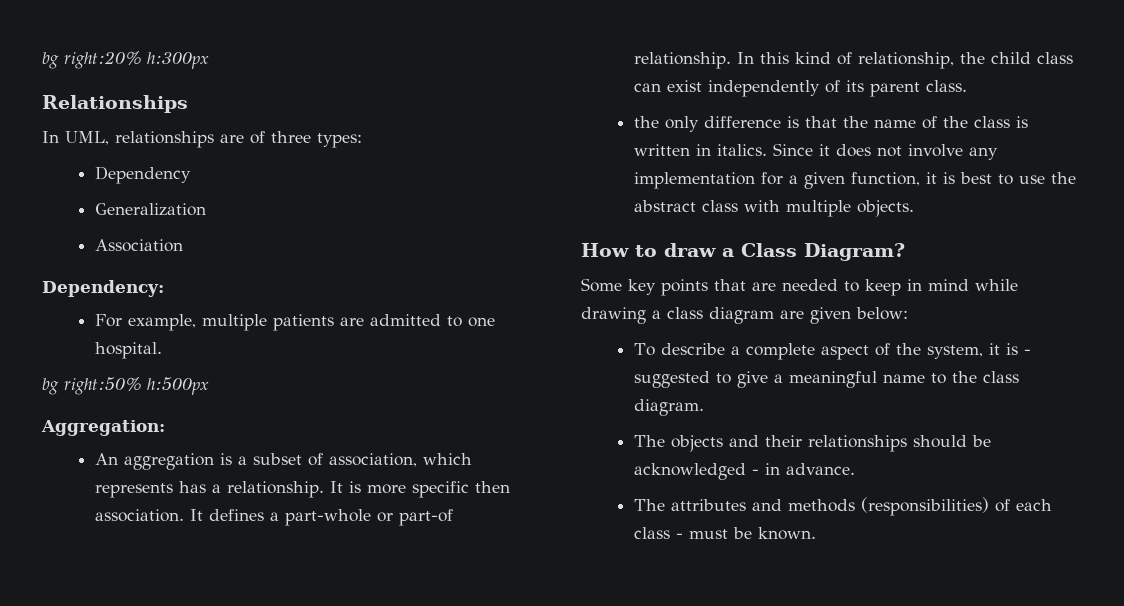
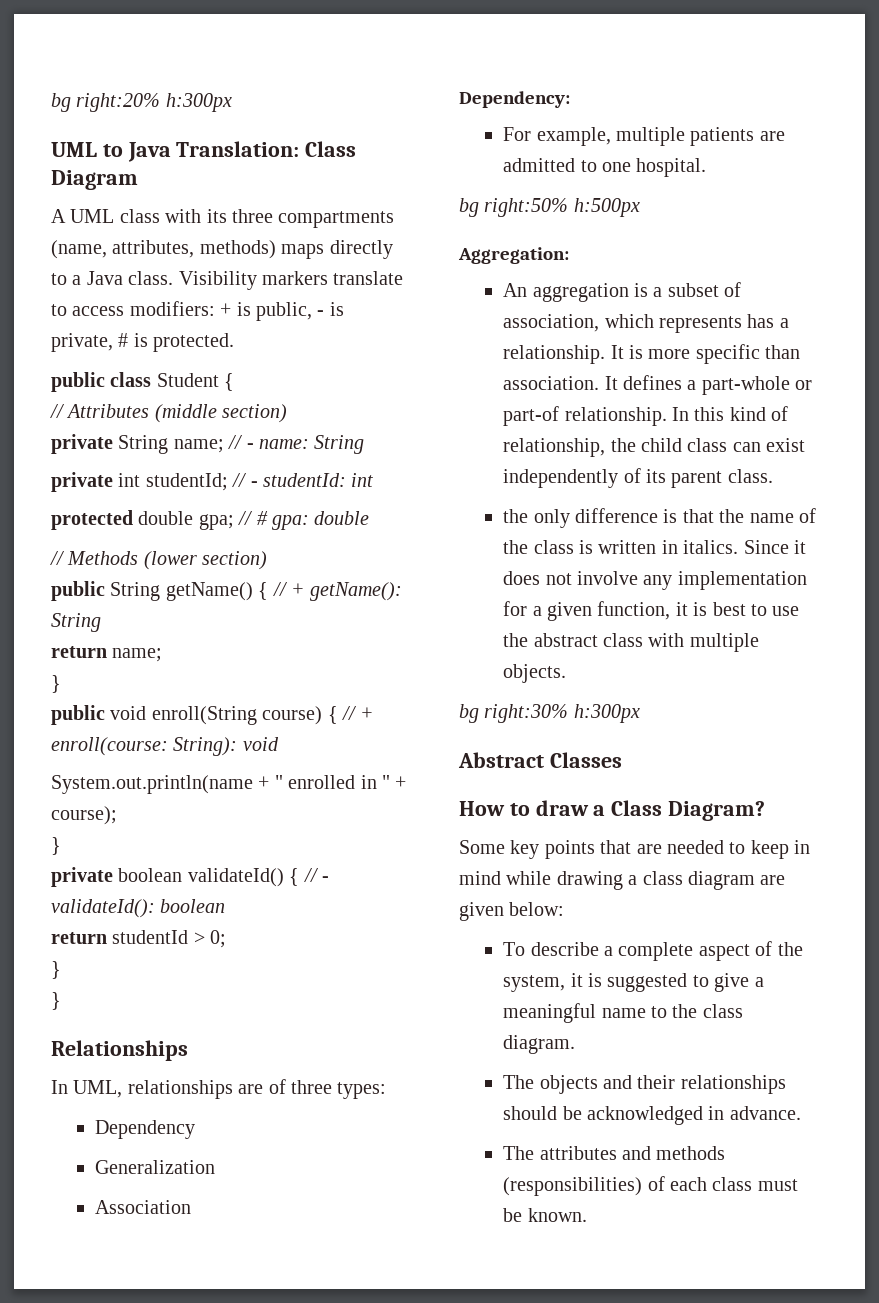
+ UML to Java Translation: Class Diagram
+ A UML class with its three compartments (name, attributes, methods) maps directly to a Java class. Visibility markers translate to access modifiers: + is public, - is private, # is protected.
+ public class Student {
+ // Attributes (middle section)
+ private String name; // - name: String
+ private int studentId; // - studentId: int
+ protected double gpa; // # gpa: double
+ // Methods (lower section)
+ public String getName() { // + getName(): String
+ return name;
+ }
+ public void enroll(String course) { // + enroll(course: String): void
+ System.out.println(name + " enrolled in " + course);
+ }
+ private boolean validateId() { // - validateId(): boolean
+ return studentId > 0;
+ }
+ }
- It is more specific then association.
+ It is more specific than association.
+ bg right:30% h:300px
+ Abstract Classes
- To describe a complete aspect of the system, it is - suggested to give a meaningful name to the class diagram.
+ To describe a complete aspect of the system, it is suggested to give a meaningful name to the class diagram.
- The objects and their relationships should be acknowledged - in advance.
+ The objects and their relationships should be acknowledged in advance.
- The attributes and methods (responsibilities) of each class - must be known.
+ The attributes and methods (responsibilities) of each class must be known.

